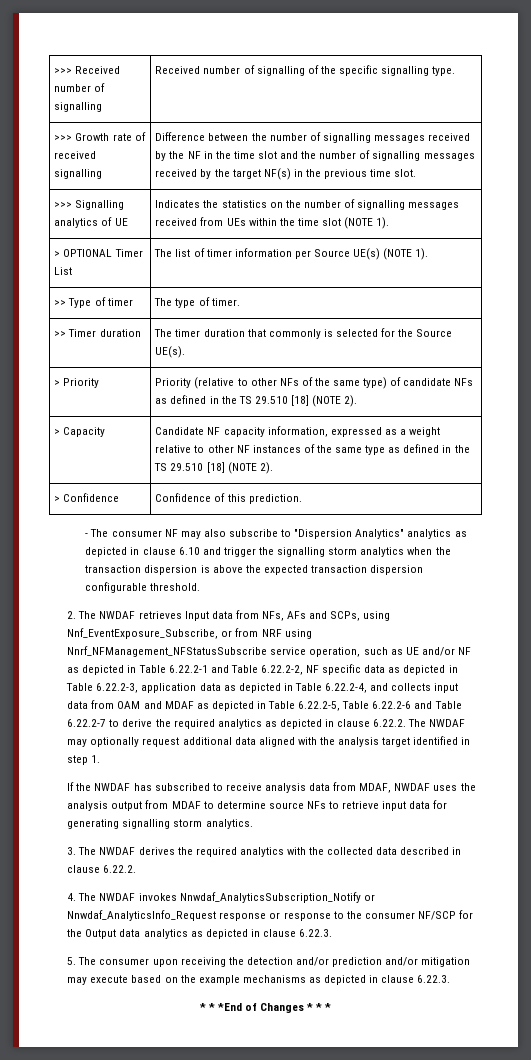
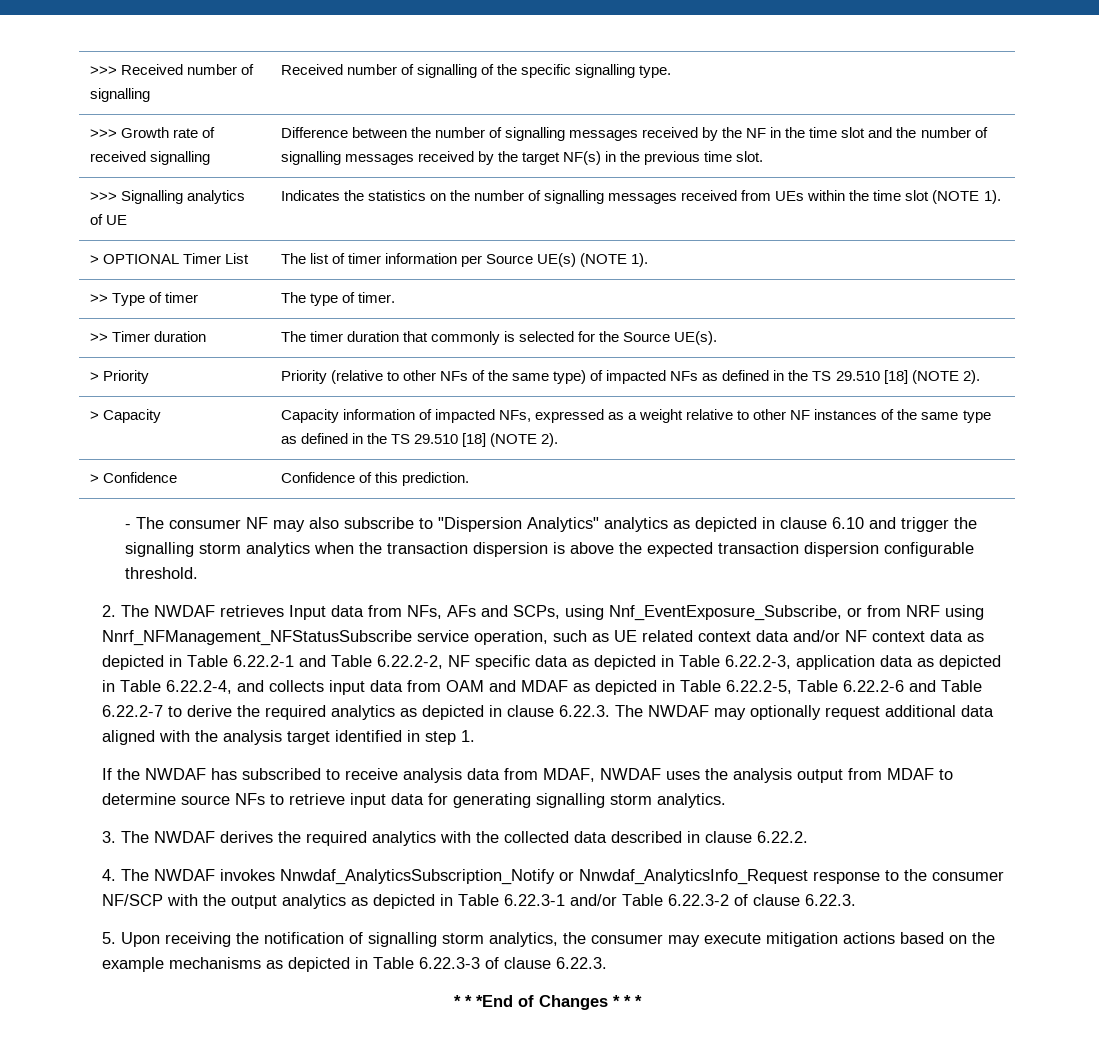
- > Priority | Priority (relative to other NFs of the same type) of candidate NFs as defined in the TS 29.510 [18] (NOTE 2).
+ > Priority | Priority (relative to other NFs of the same type) of impacted NFs as defined in the TS 29.510 [18] (NOTE 2).
- > Capacity | Candidate NF capacity information, expressed as a weight relative to other NF instances of the same type as defined in the TS 29.510 [18] (NOTE 2).
+ > Capacity | Capacity information of impacted NFs, expressed as a weight relative to other NF instances of the same type as defined in the TS 29.510 [18] (NOTE 2).
- 2. The NWDAF retrieves Input data from NFs, AFs and SCPs, using Nnf_EventExposure_Subscribe, or from NRF using Nnrf_NFManagement_NFStatusSubscribe service operation, such as UE and/or NF as depicted in Table 6.22.2-1 and Table 6.22.2-2, NF specific data as depicted in Table 6.22.2-3, application data as depicted in Table 6.22.2-4, and collects input data from OAM and MDAF as depicted in Table 6.22.2-5, Table 6.22.2-6 and Table 6.22.2-7 to derive the required analytics as depicted in clause 6.22.2. The NWDAF may optionally request additional data aligned with the analysis target identified in step 1.
+ 2. The NWDAF retrieves Input data from NFs, AFs and SCPs, using Nnf_EventExposure_Subscribe, or from NRF using Nnrf_NFManagement_NFStatusSubscribe service operation, such as UE related context data and/or NF context data as depicted in Table 6.22.2-1 and Table 6.22.2-2, NF specific data as depicted in Table 6.22.2-3, application data as depicted in Table 6.22.2-4, and collects input data from OAM and MDAF as depicted in Table 6.22.2-5, Table 6.22.2-6 and Table 6.22.2-7 to derive the required analytics as depicted in clause 6.22.3. The NWDAF may optionally request additional data aligned with the analysis target identified in step 1.
- 4. The NWDAF invokes Nnwdaf_AnalyticsSubscription_Notify or Nnwdaf_AnalyticsInfo_Request response or response to the consumer NF/SCP for the Output data analytics as depicted in clause 6.22.3.
- 5. The consumer upon receiving the detection and/or prediction and/or mitigation may execute based on the example mechanisms as depicted in clause 6.22.3.
+ 4. The NWDAF invokes Nnwdaf_AnalyticsSubscription_Notify or Nnwdaf_AnalyticsInfo_Request response to the consumer NF/SCP with the output analytics as depicted in Table 6.22.3-1 and/or Table 6.22.3-2 of clause 6.22.3.
+ 5. Upon receiving the notification of signalling storm analytics, the consumer may execute mitigation actions based on the example mechanisms as depicted in Table 6.22.3-3 of clause 6.22.3.

